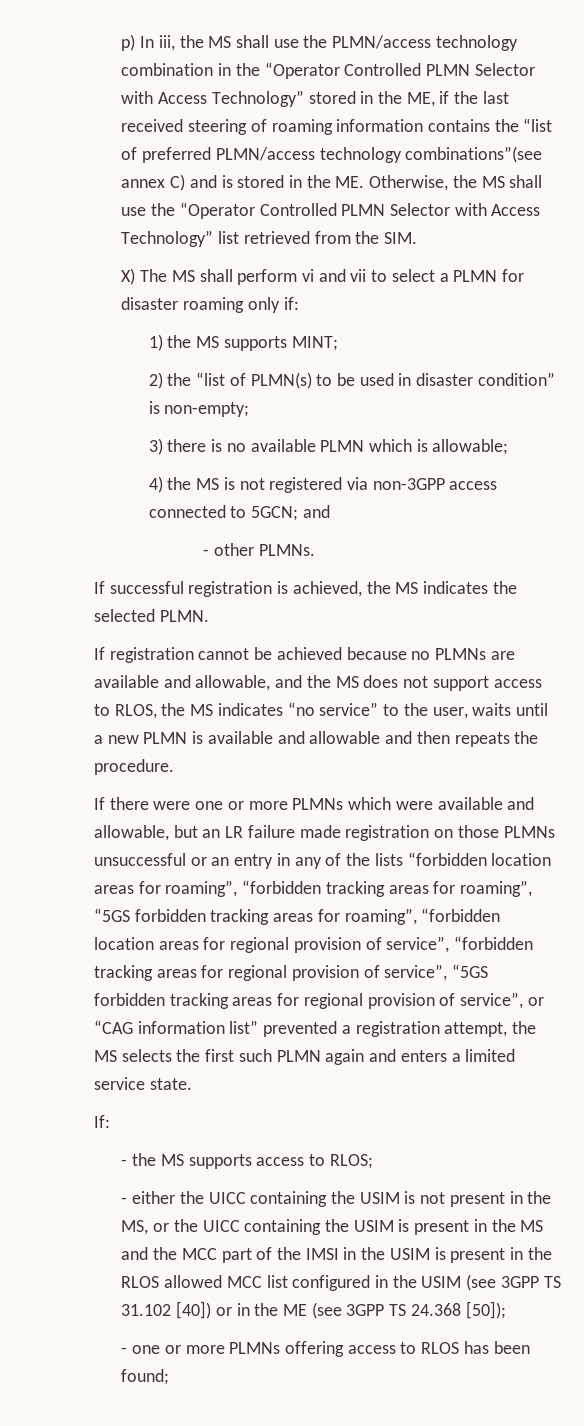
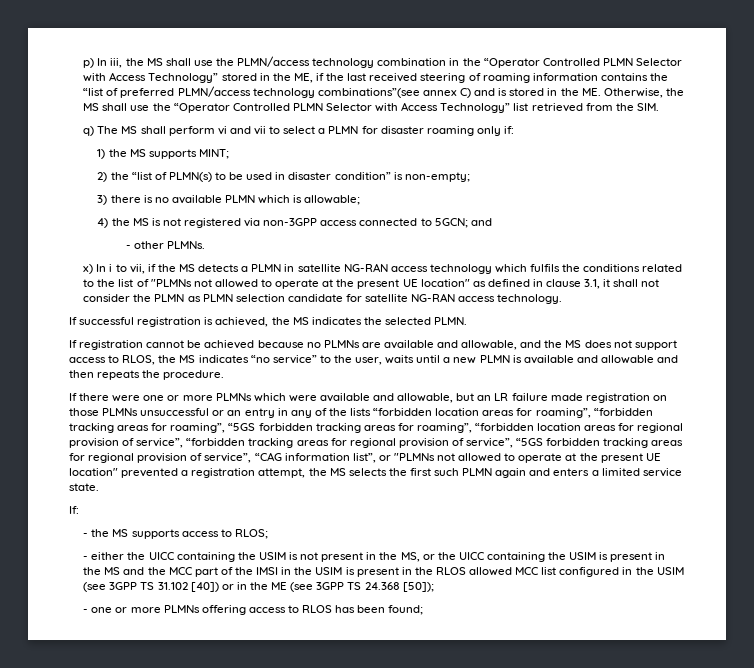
- X) The MS shall perform vi and vii to select a PLMN for disaster roaming only if:
+ q) The MS shall perform vi and vii to select a PLMN for disaster roaming only if:
+ x) In i to vii, if the MS detects a PLMN in satellite NG-RAN access technology which fulfils the conditions related to the list of "PLMNs not allowed to operate at the present UE location" as defined in clause 3.1, it shall not consider the PLMN as PLMN selection candidate for satellite NG-RAN access technology.
- If there were one or more PLMNs which were available and allowable, but an LR failure made registration on those PLMNs unsuccessful or an entry in any of the lists “forbidden location areas for roaming”, “forbidden tracking areas for roaming”, “5GS forbidden tracking areas for roaming”, “forbidden location areas for regional provision of service”, “forbidden tracking areas for regional provision of service”, “5GS forbidden tracking areas for regional provision of service”, or “CAG information list” prevented a registration attempt, the MS selects the first such PLMN again and enters a limited service state.
+ If there were one or more PLMNs which were available and allowable, but an LR failure made registration on those PLMNs unsuccessful or an entry in any of the lists “forbidden location areas for roaming”, “forbidden tracking areas for roaming”, “5GS forbidden tracking areas for roaming”, “forbidden location areas for regional provision of service”, “forbidden tracking areas for regional provision of service”, “5GS forbidden tracking areas for regional provision of service”, “CAG information list”, or "PLMNs not allowed to operate at the present UE location" prevented a registration attempt, the MS selects the first such PLMN again and enters a limited service state.

